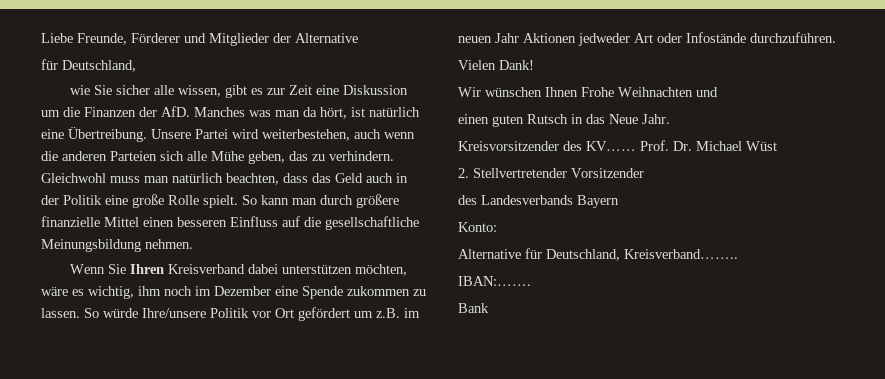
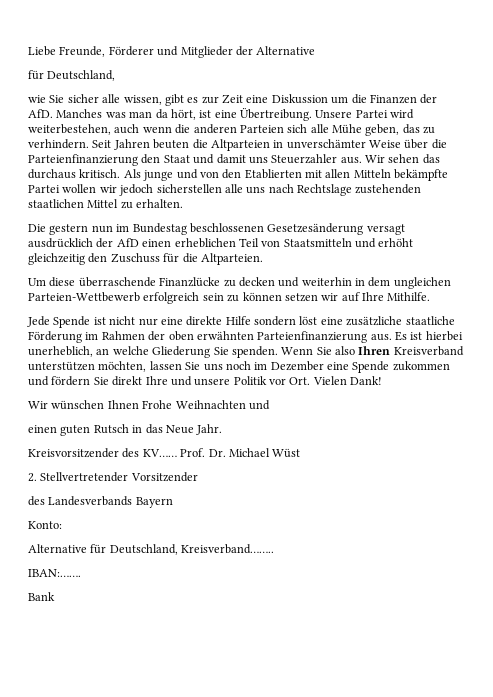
- wie Sie sicher alle wissen, gibt es zur Zeit eine Diskussion um die Finanzen der AfD. Manches was man da hört, ist natürlich eine Übertreibung.
+ wie Sie sicher alle wissen, gibt es zur Zeit eine Diskussion um die Finanzen der AfD. Manches was man da hört, ist eine Übertreibung.
- Gleichwohl muss man natürlich beachten, dass das Geld auch in der Politik eine große Rolle spielt. So kann man durch größere finanzielle Mittel einen besseren Einfluss auf die gesellschaftliche Meinungsbildung nehmen.
- Wenn Sie Ihren Kreisverband dabei unterstützen möchten, wäre es wichtig, ihm noch im Dezember eine Spende zukommen zu lassen. So würde Ihre/unsere Politik vor Ort gefördert um z.B. im neuen Jahr Aktionen jedweder Art oder Infostände durchzuführen.
- Vielen Dank!
+ Seit Jahren beuten die Altparteien in unverschämter Weise über die Parteienfinanzierung den Staat und damit uns Steuerzahler aus. Wir sehen das durchaus kritisch. Als junge und von den Etablierten mit allen Mitteln bekämpfte Partei wollen wir jedoch sicherstellen alle uns nach Rechtslage zustehenden staatlichen Mittel zu erhalten.
+ Die gestern nun im Bundestag beschlossenen Gesetzesänderung versagt ausdrücklich der AfD einen erheblichen Teil von Staatsmitteln und erhöht gleichzeitig den Zuschuss für die Altparteien.
+ Um diese überraschende Finanzlücke zu decken und weiterhin in dem ungleichen Parteien-Wettbewerb erfolgreich sein zu können setzen wir auf Ihre Mithilfe.
+ Jede Spende ist nicht nur eine direkte Hilfe sondern löst eine zusätzliche staatliche Förderung im Rahmen der oben erwähnten Parteienfinanzierung aus. Es ist hierbei unerheblich, an welche Gliederung Sie spenden. Wenn Sie also Ihren Kreisverband unterstützen möchten, lassen Sie uns noch im Dezember eine Spende zukommen und fördern Sie direkt Ihre und unsere Politik vor Ort. Vielen Dank!

